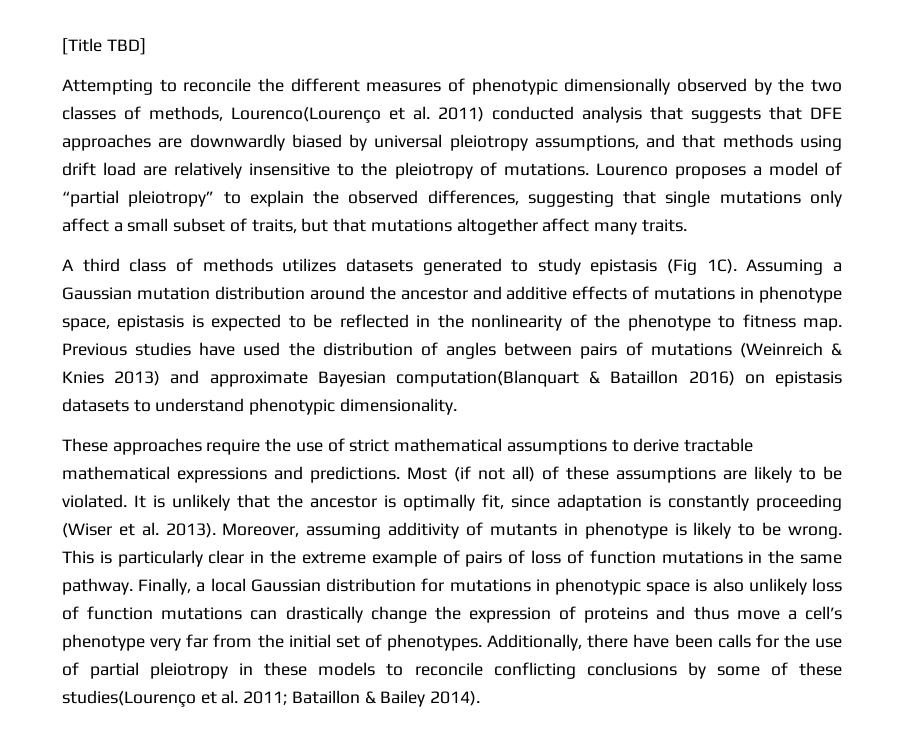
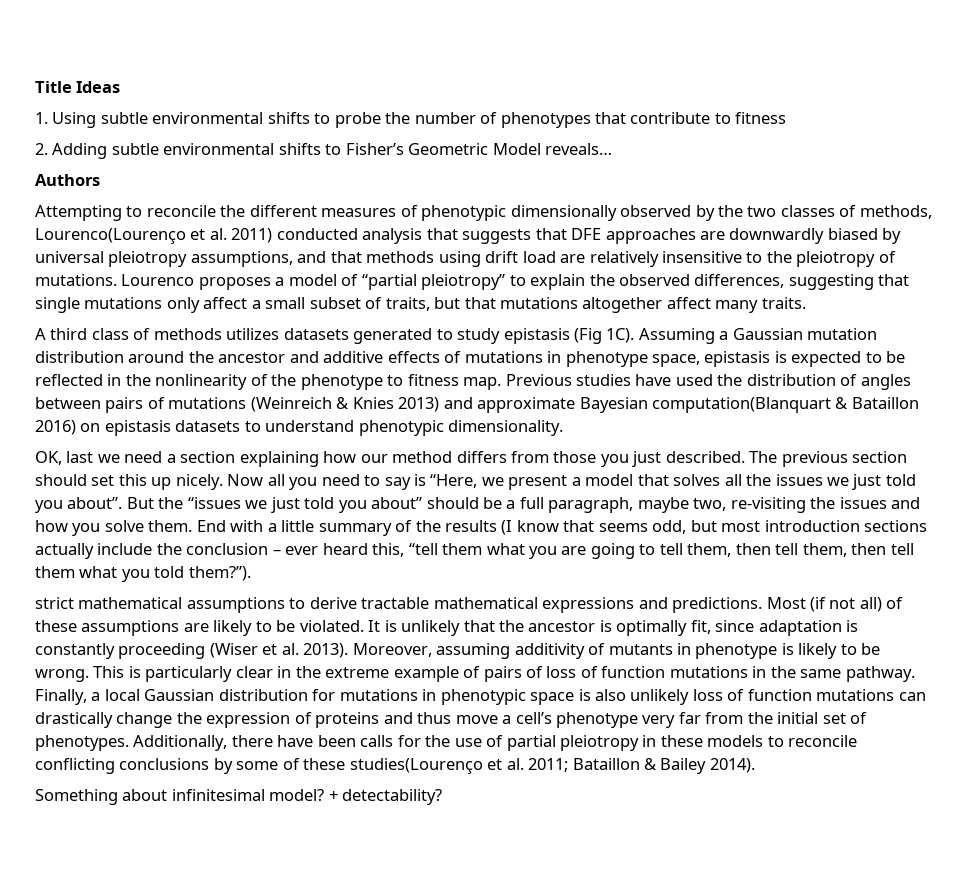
- [Title TBD]
+ Title Ideas
+ 1. Using subtle environmental shifts to probe the number of phenotypes that contribute to fitness
+ 2. Adding subtle environmental shifts to Fisher’s Geometric Model reveals…
+ Authors
- These approaches require the use of strict mathematical assumptions to derive tractable mathematical expressions and predictions.
+ OK, last we need a section explaining how our method differs from those you just described. The previous section should set this up nicely. Now all you need to say is “Here, we present a model that solves all the issues we just told you about”. But the “issues we just told you about” should be a full paragraph, maybe two, re-visiting the issues and how you solve them. End with a little summary of the results (I know that seems odd, but most introduction sections actually include the conclusion – ever heard this, “tell them what you are going to tell them, then tell them, then tell them what you told them?”).
+ strict mathematical assumptions to derive tractable mathematical expressions and predictions.
+ Something about infinitesimal model? + detectability?

